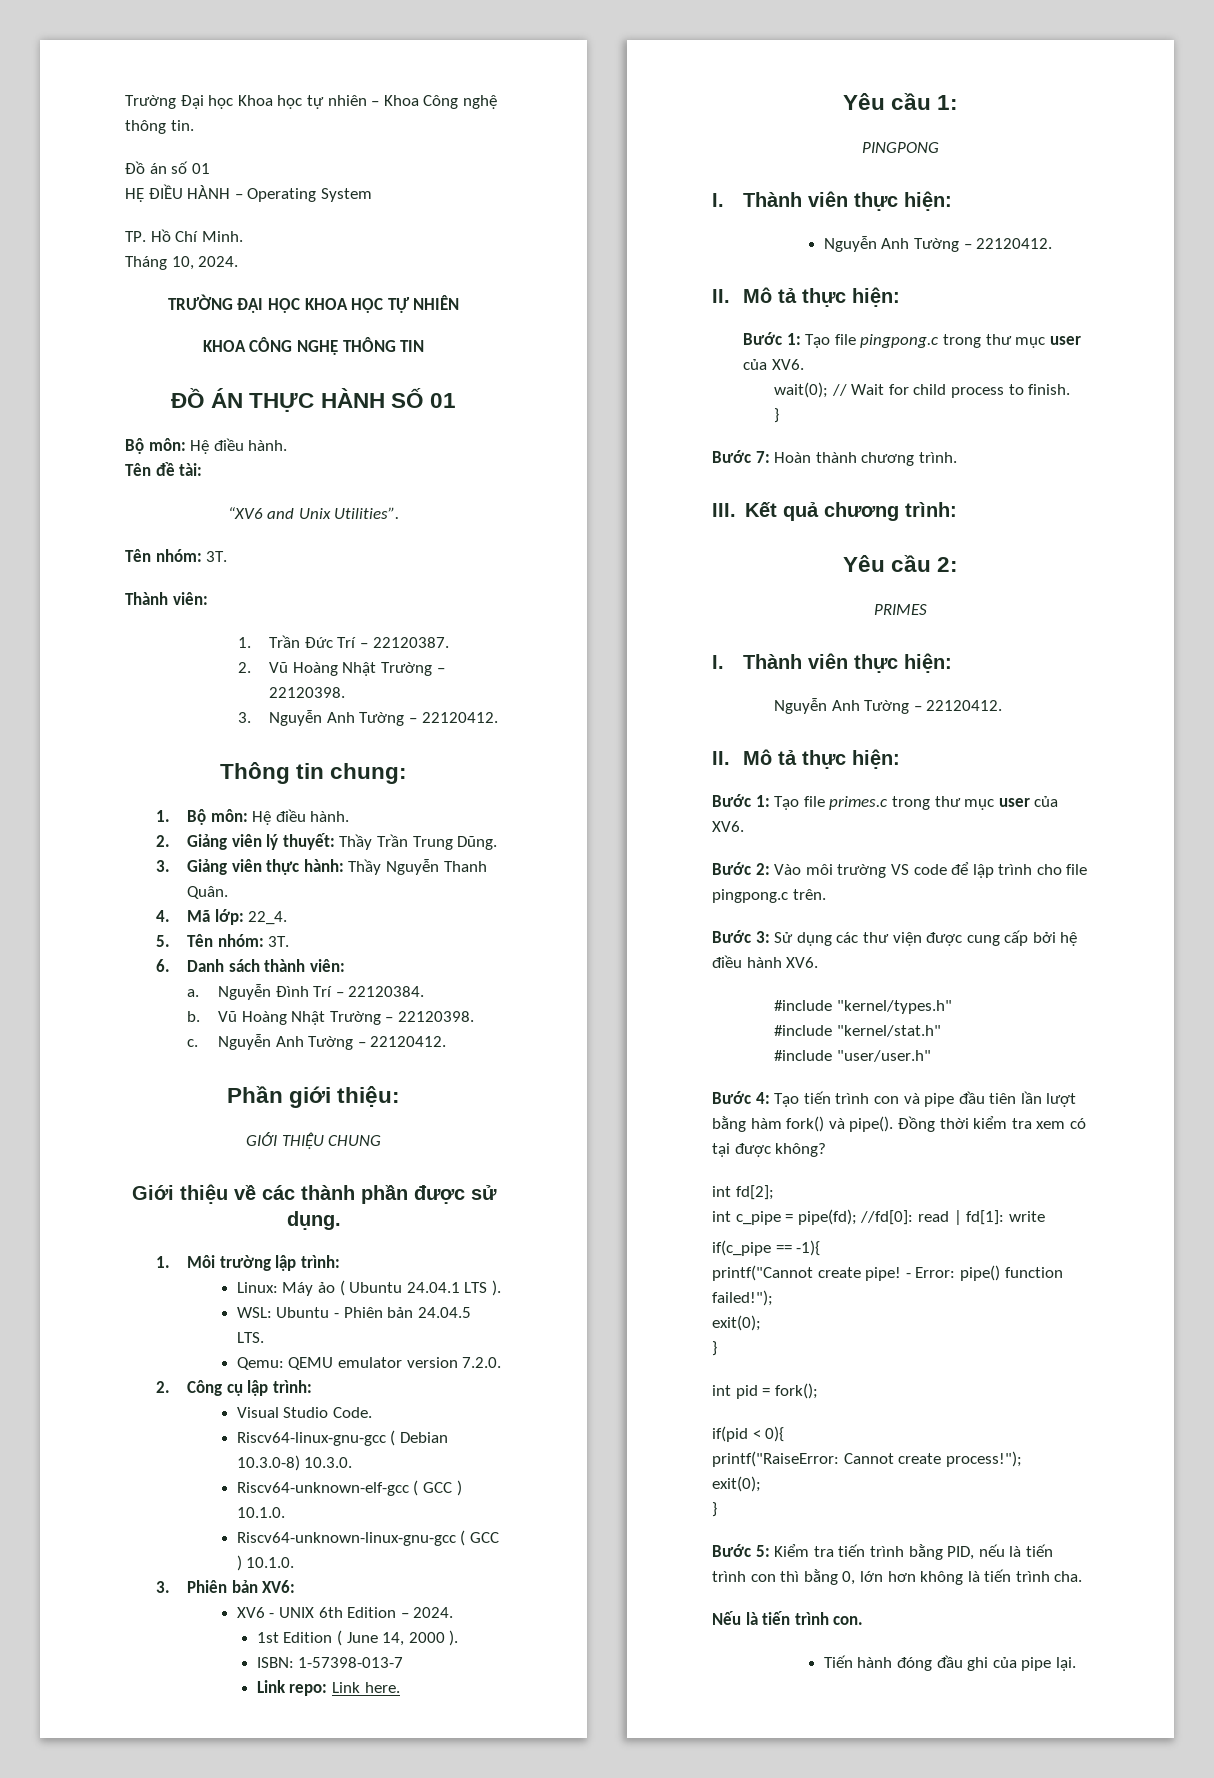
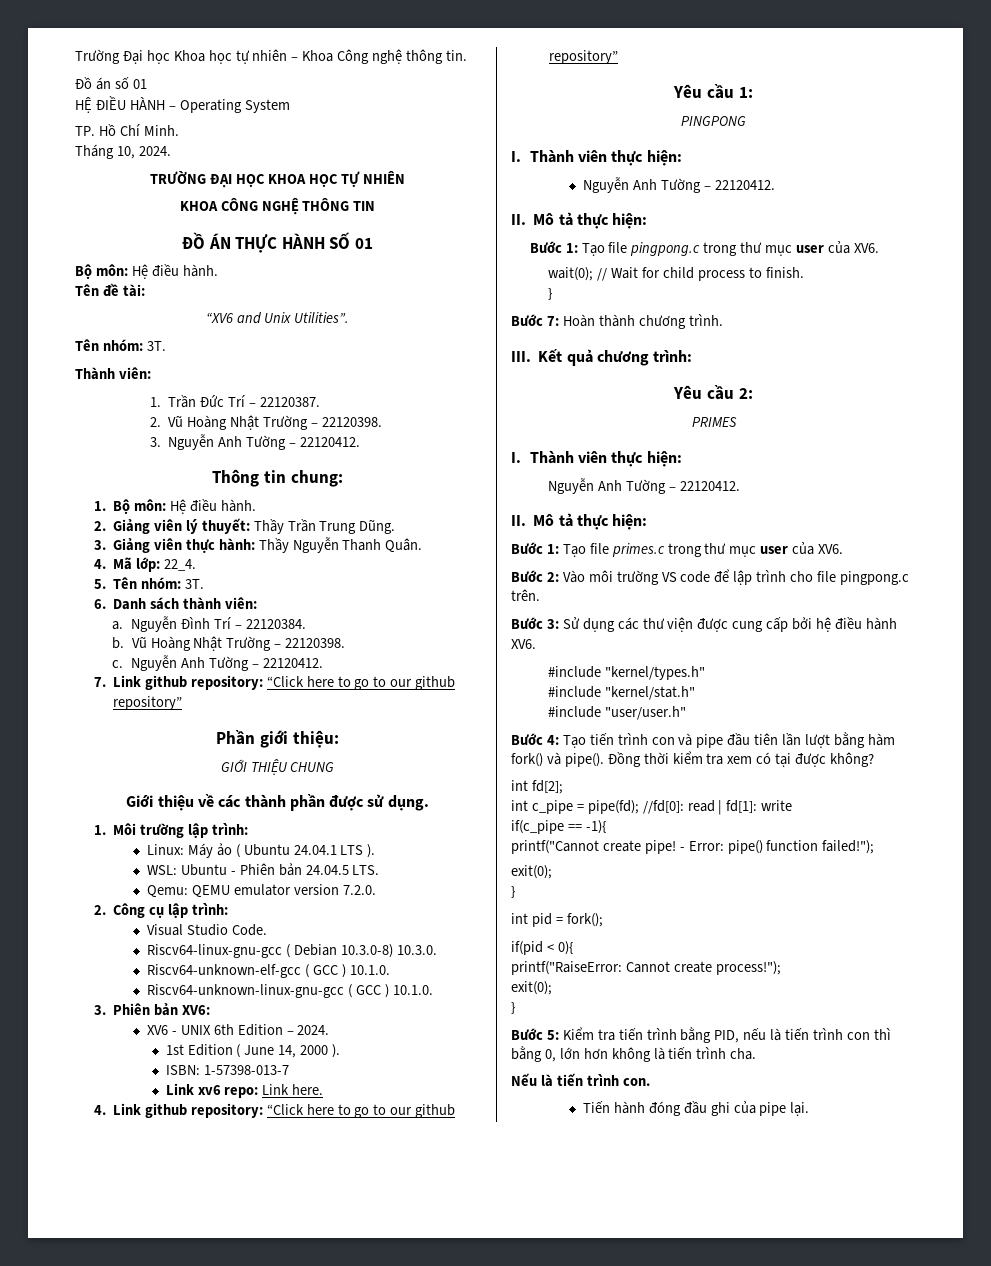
+ 7. Link github repository: “Click here to go to our github repository”
- Link repo: Link here.
+ Link xv6 repo: Link here.
+ 4. Link github repository: “Click here to go to our github repository”

